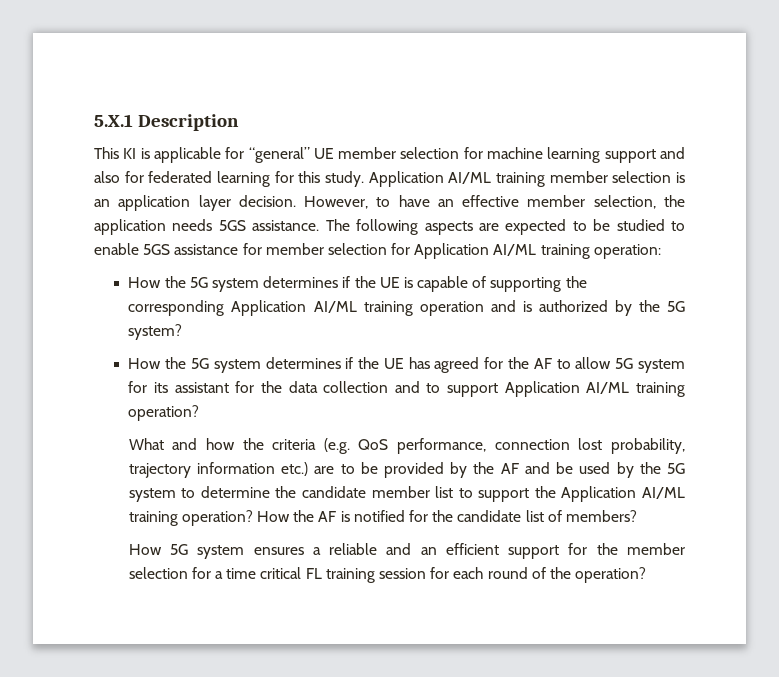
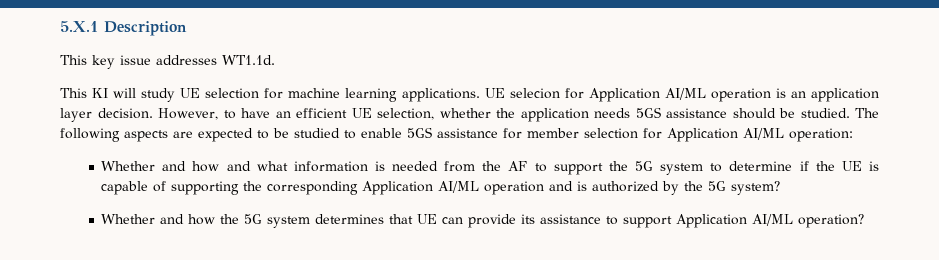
- This KI is applicable for “general” UE member selection for machine learning support and also for federated learning for this study. Application AI/ML training member selection is an application layer decision.
+ This key issue addresses WT1.1d.
+ This KI will study UE selection for machine learning applications. UE selecion for Application AI/ML operation is an application layer decision.
- However, to have an effective member selection, the application needs 5GS assistance.
+ However, to have an efficient UE selection, whether the application needs 5GS assistance should be studied.
- The following aspects are expected to be studied to enable 5GS assistance for member selection for Application AI/ML training operation:
+ The following aspects are expected to be studied to enable 5GS assistance for member selection for Application AI/ML operation:
- How the 5G system determines if the UE is capable of supporting the corresponding Application AI/ML training operation and is authorized by the 5G system?
+ Whether and how and what information is needed from the AF to support the 5G system to determine if the UE is capable of supporting the corresponding Application AI/ML operation and is authorized by the 5G system?
- How the 5G system determines if the UE has agreed for the AF to allow 5G system for its assistant for the data collection and to support Application AI/ML training operation?
- What and how the criteria (e.g. QoS performance, connection lost probability, trajectory information etc.) are to be provided by the AF and be used by the 5G system to determine the candidate member list to support the Application AI/ML training operation? How the AF is notified for the candidate list of members?
- How 5G system ensures a reliable and an efficient support for the member selection for a time critical FL training session for each round of the operation?
+ Whether and how the 5G system determines that UE can provide its assistance to support Application AI/ML operation?

